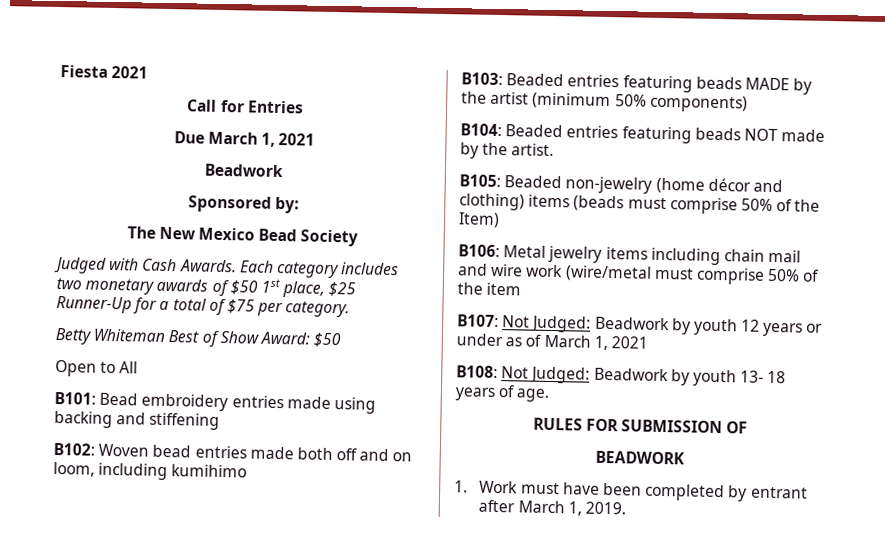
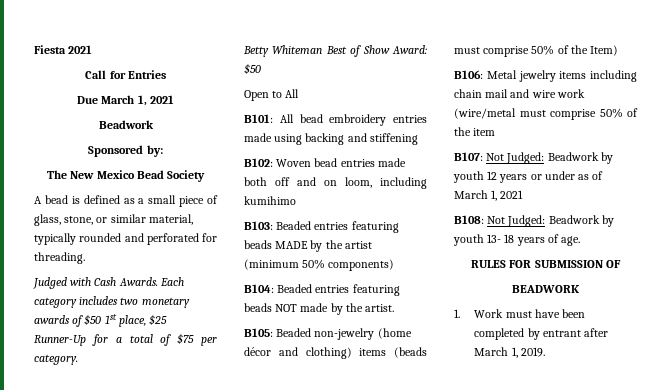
+ A bead is defined as a small piece of glass, stone, or similar material, typically rounded and perforated for threading.
- B101: Bead embroidery entries made using backing and stiffening
+ B101: All bead embroidery entries made using backing and stiffening

